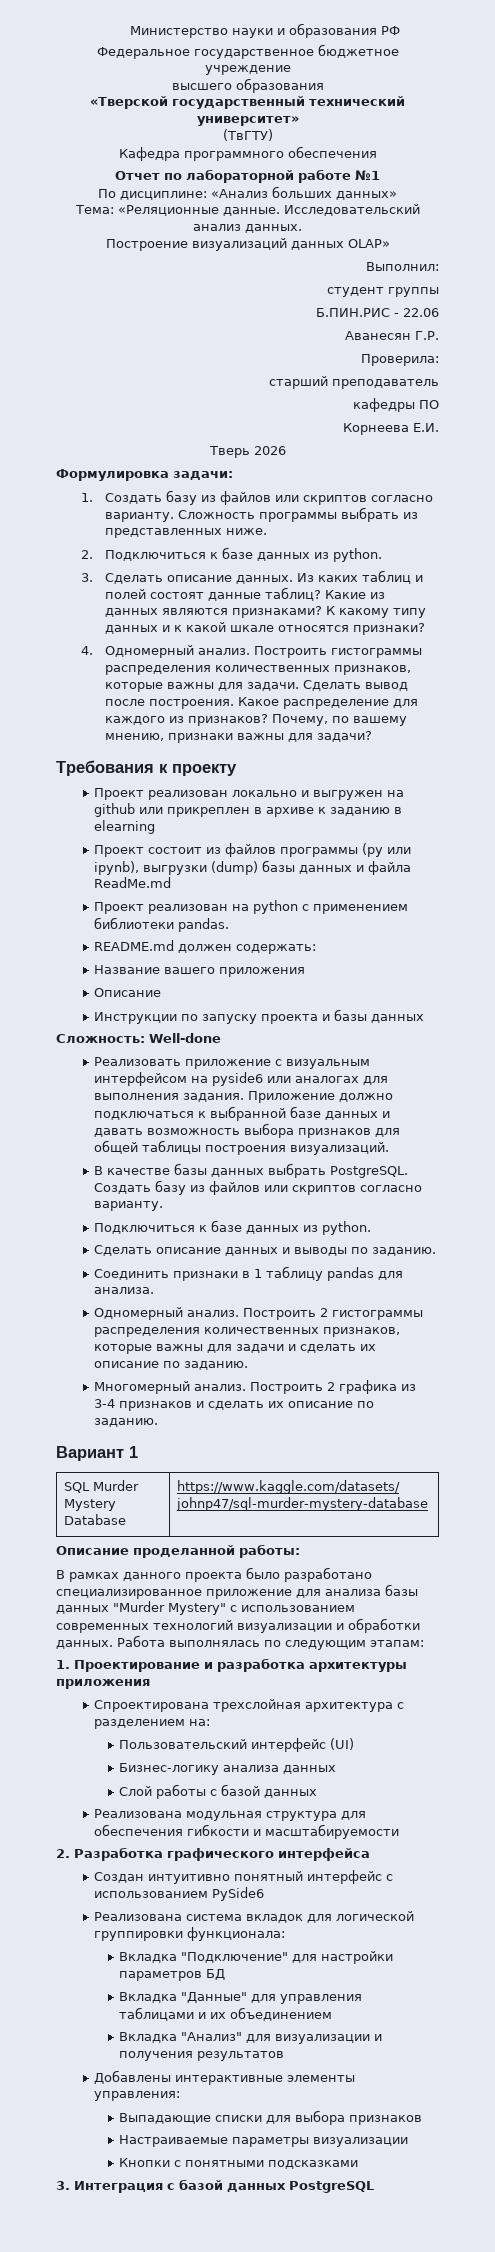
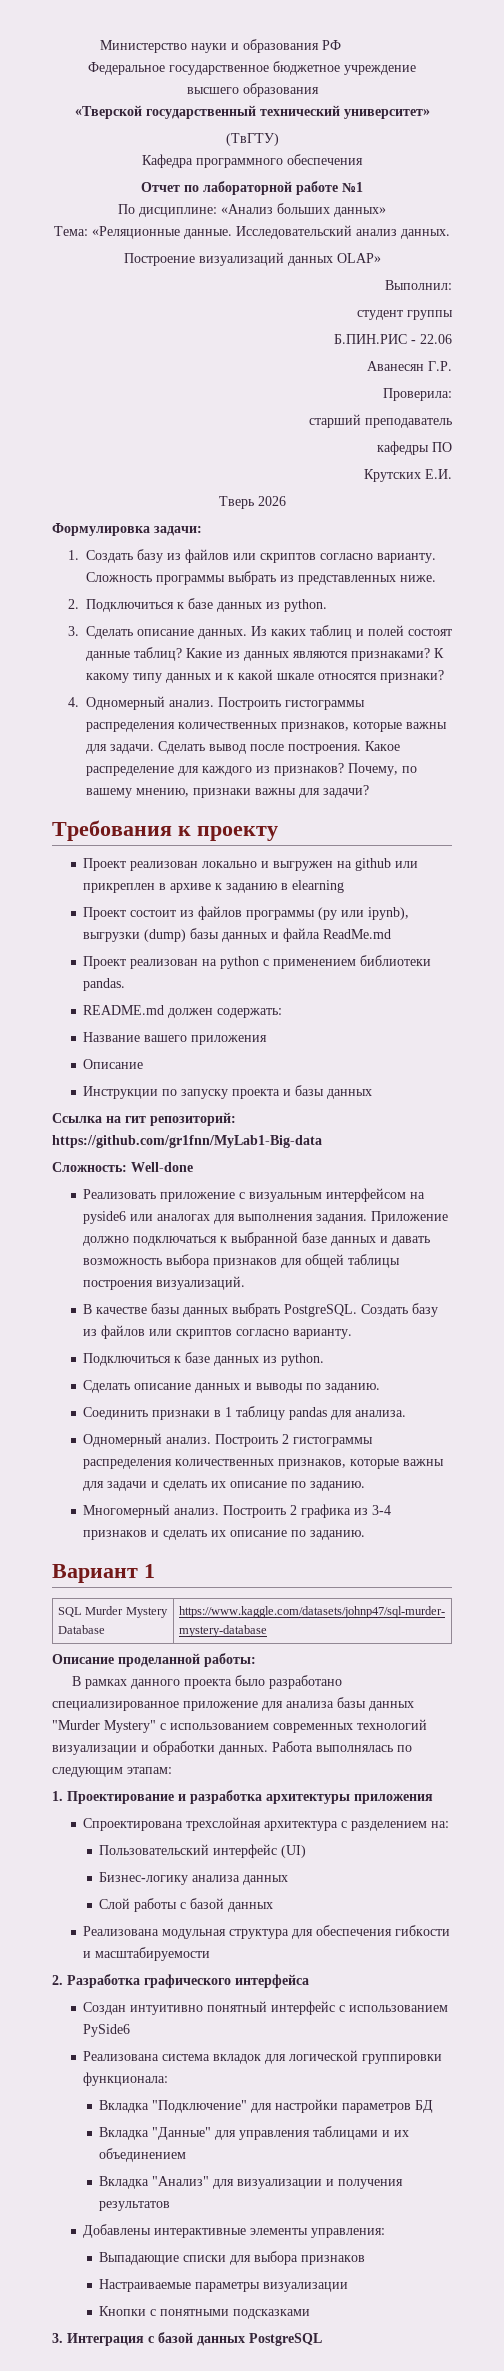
- Корнеева Е.И.
+ Крутских Е.И.
+ Ссылка на гит репозиторий: https://github.com/gr1fnn/MyLab1-Big-data

